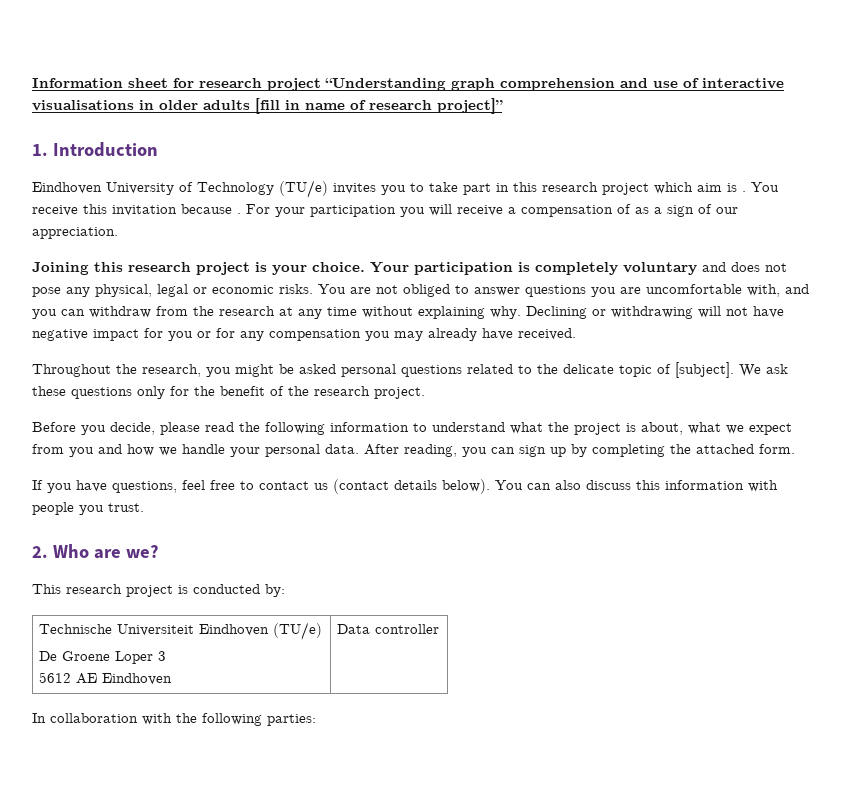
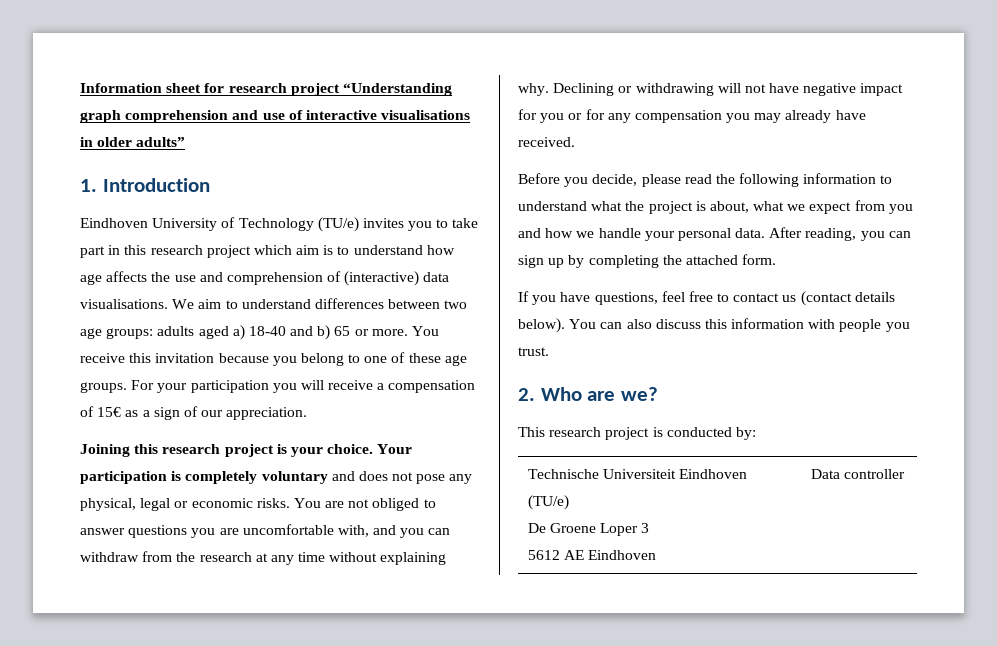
- Information sheet for research project “Understanding graph comprehension and use of interactive visualisations in older adults [fill in name of research project]”
+ Information sheet for research project “Understanding graph comprehension and use of interactive visualisations in older adults”
- Eindhoven University of Technology (TU/e) invites you to take part in this research project which aim is .
+ Eindhoven University of Technology (TU/e) invites you to take part in this research project which aim is to understand how age affects the use and comprehension of (interactive) data visualisations. We aim to understand differences between two age groups: adults aged a) 18-40 and b) 65 or more.
- You receive this invitation because .
+ You receive this invitation because you belong to one of these age groups.
- For your participation you will receive a compensation of as a sign of our appreciation.
+ For your participation you will receive a compensation of 15€ as a sign of our appreciation.
- Throughout the research, you might be asked personal questions related to the delicate topic of [subject]. We ask these questions only for the benefit of the research project.
- In collaboration with the following parties:

